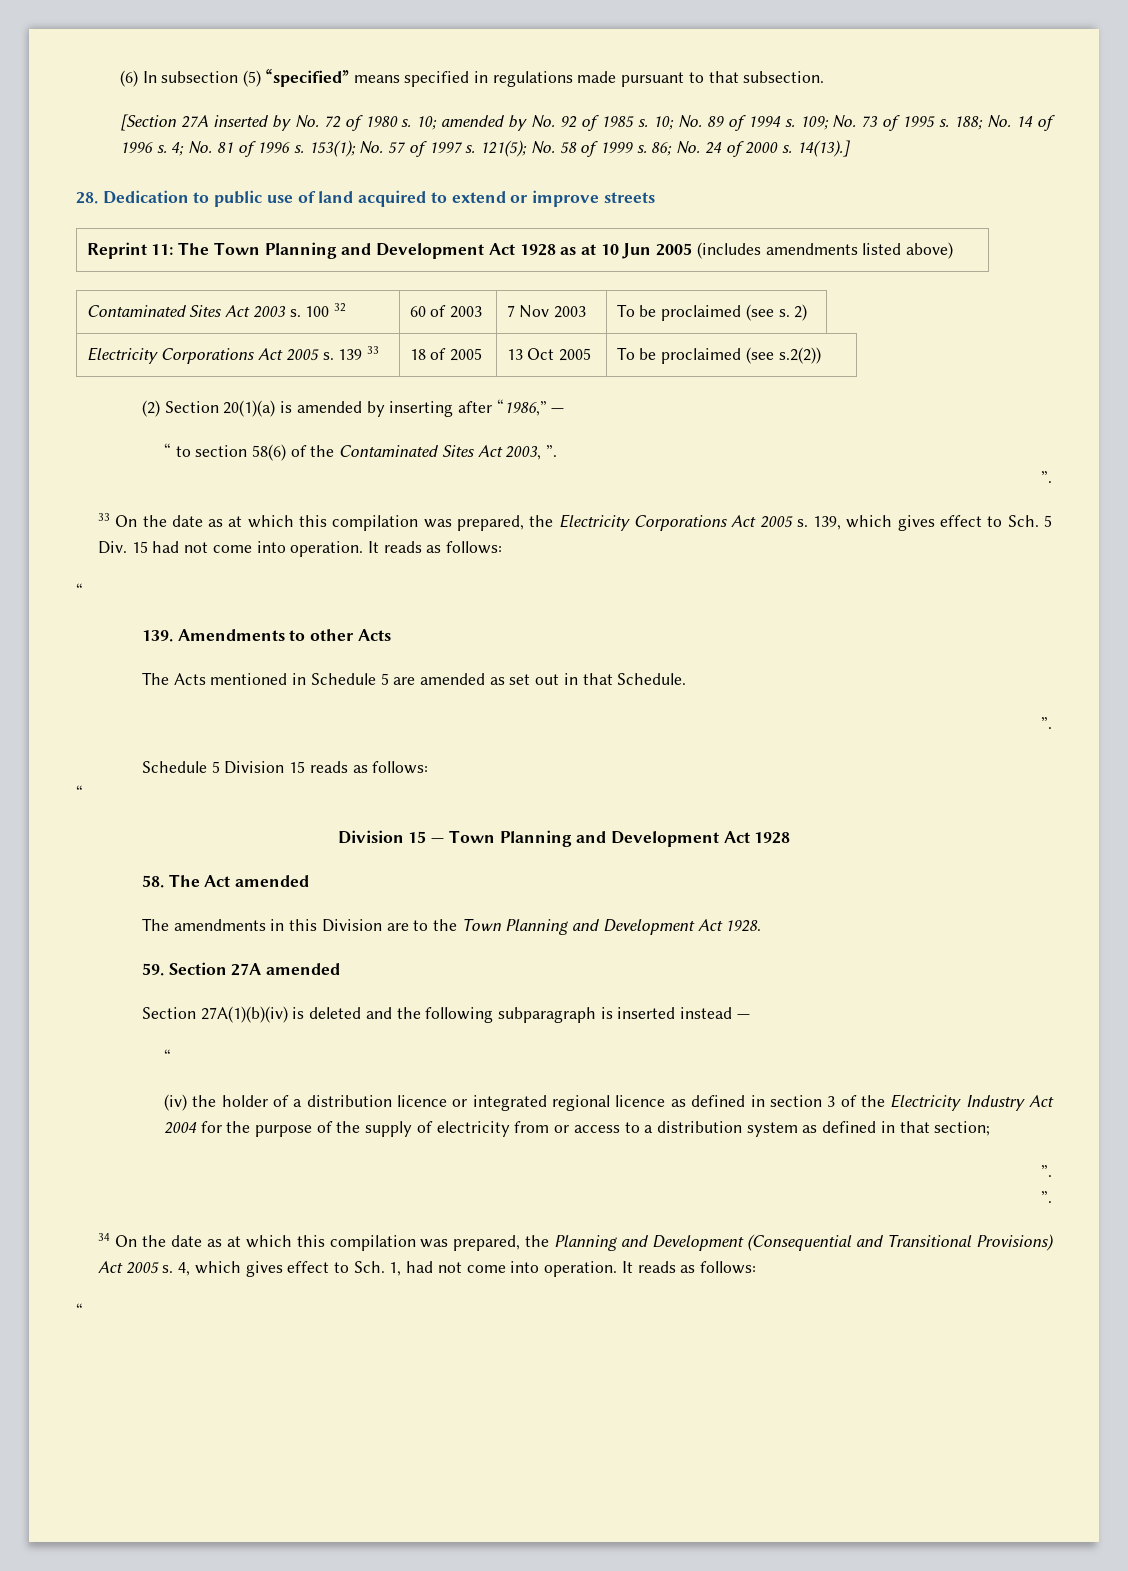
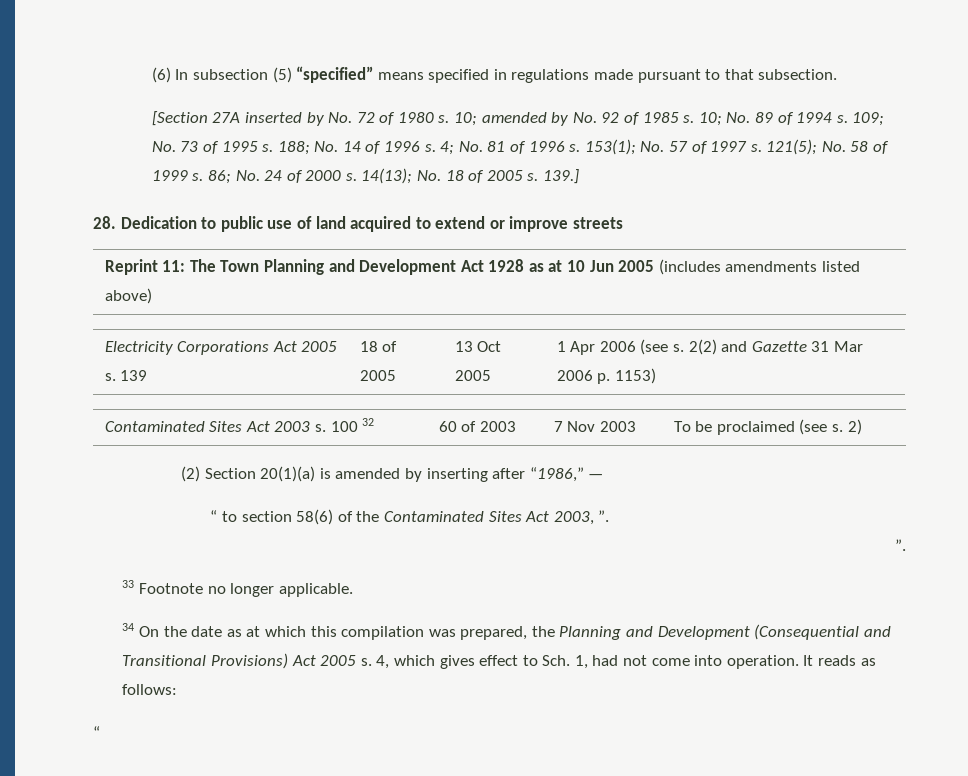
- 14(13).]
+ 14(13); No. 18 of 2005 s. 139.]
+ Electricity Corporations Act 2005 s. 139 | 18 of 2005 | 13 Oct 2005 | 1 Apr 2006 (see s. 2(2) and Gazette 31 Mar 2006 p. 1153)
- Electricity Corporations Act 2005 s. 139 33 | 18 of 2005 | 13 Oct 2005 | To be proclaimed (see s.2(2))
- 33 On the date as at which this compilation was prepared, the Electricity Corporations Act 2005 s. 139, which gives effect to Sch. 5 Div. 15 had not come into operation. It reads as follows:
- “
- 139. Amendments to other Acts
- The Acts mentioned in Schedule 5 are amended as set out in that Schedule.
- ”.
- Schedule 5 Division 15 reads as follows:
- “
- Division 15 — Town Planning and Development Act 1928
- 58. The Act amended
- The amendments in this Division are to the Town Planning and Development Act 1928.
- 59. Section 27A amended
- Section 27A(1)(b)(iv) is deleted and the following subparagraph is inserted instead —
- “
- (iv) the holder of a distribution licence or integrated regional licence as defined in section 3 of the Electricity Industry Act 2004 for the purpose of the supply of electricity from or access to a distribution system as defined in that section;
- ”.
- ”.
+ 33 Footnote no longer applicable.

